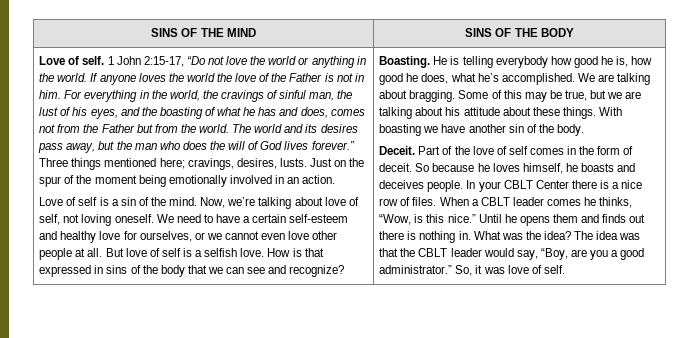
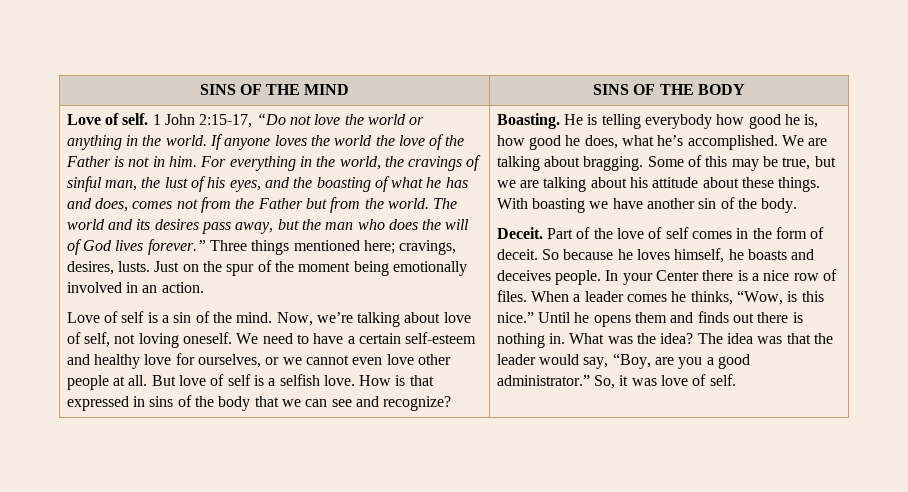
- In your CBLT Center there is a nice row of files.
+ In your Center there is a nice row of files.
- When a CBLT leader comes he thinks, “Wow, is this nice.”
+ When a leader comes he thinks, “Wow, is this nice.”
- The idea was that the CBLT leader would say, “Boy, are you a good administrator.”
+ The idea was that the leader would say, “Boy, are you a good administrator.”

